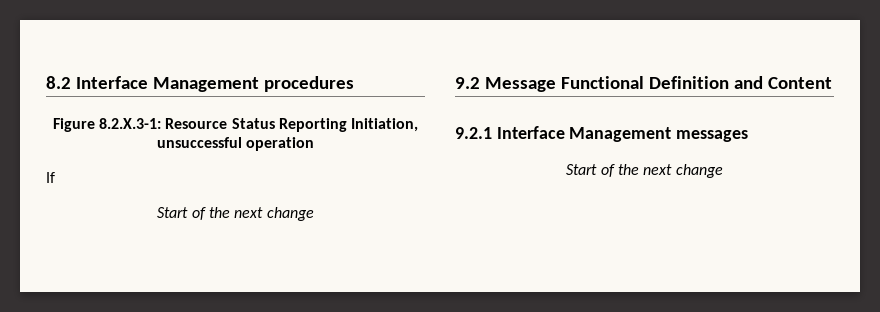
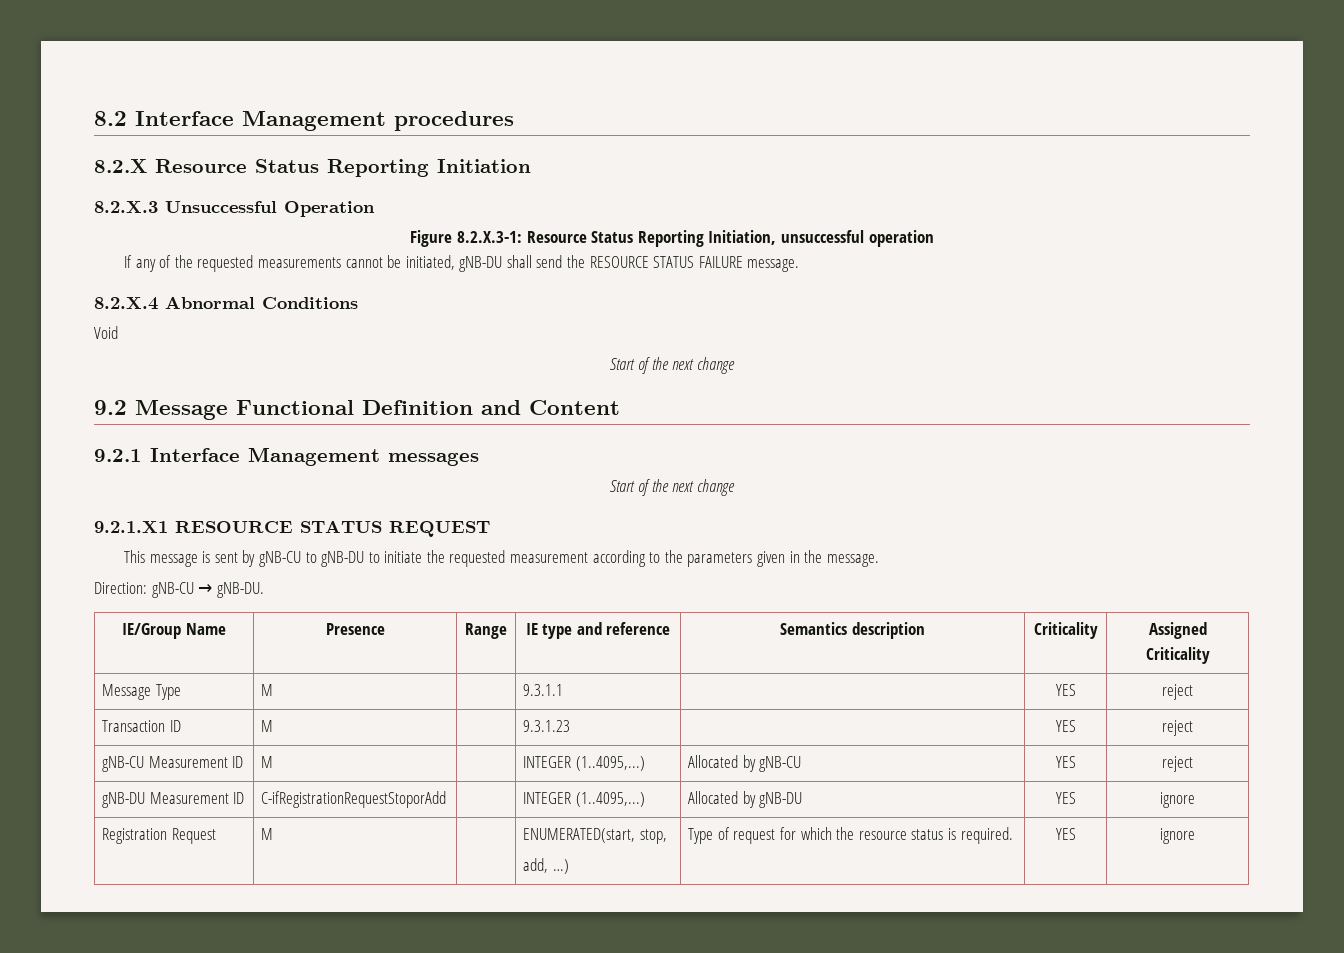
+ 8.2.X Resource Status Reporting Initiation
+ 8.2.X.3 Unsuccessful Operation
- If
+ If any of the requested measurements cannot be initiated, gNB-DU shall send the RESOURCE STATUS FAILURE message.
+ 8.2.X.4 Abnormal Conditions
+ Void
+ 9.2.1.X1 RESOURCE STATUS REQUEST
+ This message is sent by gNB-CU to gNB-DU to initiate the requested measurement according to the parameters given in the message.
+ Direction: gNB-CU → gNB-DU.
+ IE/Group Name | Presence | Range | IE type and reference | Semantics description | Criticality | Assigned Criticality
+ Message Type | M | | 9.3.1.1 | | YES | reject
+ Transaction ID | M | | 9.3.1.23 | | YES | reject
+ gNB-CU Measurement ID | M | | INTEGER (1..4095,...) | Allocated by gNB-CU | YES | reject
+ gNB-DU Measurement ID | C-ifRegistrationRequestStoporAdd | | INTEGER (1..4095,...) | Allocated by gNB-DU | YES | ignore
+ Registration Request | M | | ENUMERATED(start, stop,
+ add, …) | Type of request for which the resource status is required. | YES | ignore

